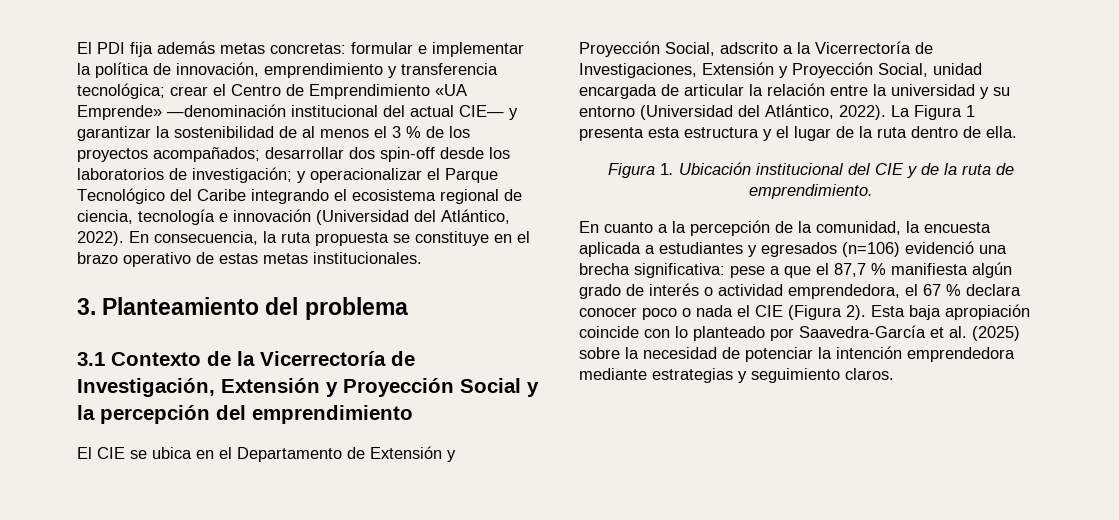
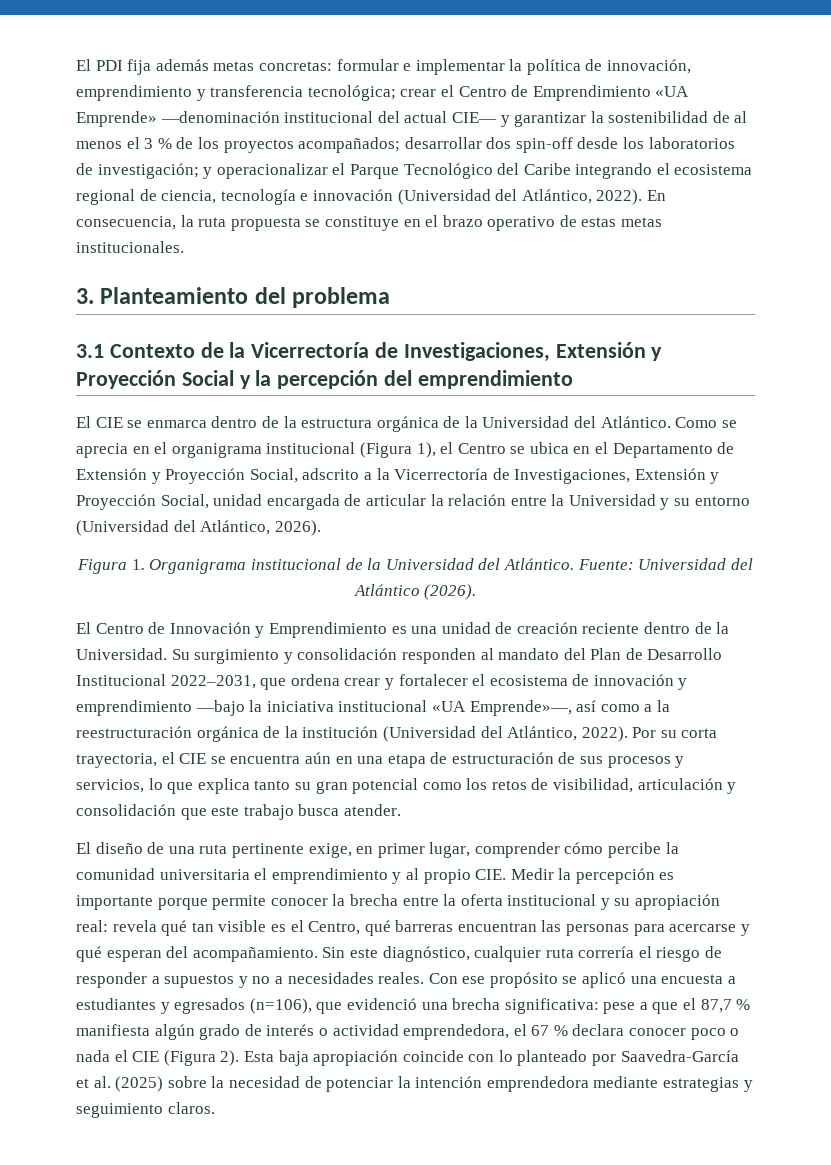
- 3.1 Contexto de la Vicerrectoría de Investigación, Extensión y Proyección Social y la percepción del emprendimiento
+ 3.1 Contexto de la Vicerrectoría de Investigaciones, Extensión y Proyección Social y la percepción del emprendimiento
- El CIE se ubica en el Departamento de Extensión y Proyección Social, adscrito a la Vicerrectoría de Investigaciones, Extensión y Proyección Social, unidad encargada de articular la relación entre la universidad y su entorno (Universidad del Atlántico, 2022). La Figura 1 presenta esta estructura y el lugar de la ruta dentro de ella.
- Figura 1. Ubicación institucional del CIE y de la ruta de emprendimiento.
- En cuanto a la percepción de la comunidad, la encuesta aplicada a estudiantes y egresados (n=106) evidenció una brecha significativa:
+ El CIE se enmarca dentro de la estructura orgánica de la Universidad del Atlántico. Como se aprecia en el organigrama institucional (Figura 1), el Centro se ubica en el Departamento de Extensión y Proyección Social, adscrito a la Vicerrectoría de Investigaciones, Extensión y Proyección Social, unidad encargada de articular la relación entre la Universidad y su entorno (Universidad del Atlántico, 2026).
+ Figura 1. Organigrama institucional de la Universidad del Atlántico. Fuente: Universidad del Atlántico (2026).
+ El Centro de Innovación y Emprendimiento es una unidad de creación reciente dentro de la Universidad. Su surgimiento y consolidación responden al mandato del Plan de Desarrollo Institucional 2022–2031, que ordena crear y fortalecer el ecosistema de innovación y emprendimiento —bajo la iniciativa institucional «UA Emprende»—, así como a la reestructuración orgánica de la institución (Universidad del Atlántico, 2022). Por su corta trayectoria, el CIE se encuentra aún en una etapa de estructuración de sus procesos y servicios, lo que explica tanto su gran potencial como los retos de visibilidad, articulación y consolidación que este trabajo busca atender.
+ El diseño de una ruta pertinente exige, en primer lugar, comprender cómo percibe la comunidad universitaria el emprendimiento y al propio CIE. Medir la percepción es importante porque permite conocer la brecha entre la oferta institucional y su apropiación real: revela qué tan visible es el Centro, qué barreras encuentran las personas para acercarse y qué esperan del acompañamiento. Sin este diagnóstico, cualquier ruta correría el riesgo de responder a supuestos y no a necesidades reales. Con ese propósito se aplicó una encuesta a estudiantes y egresados (n=106), que evidenció una brecha significativa:

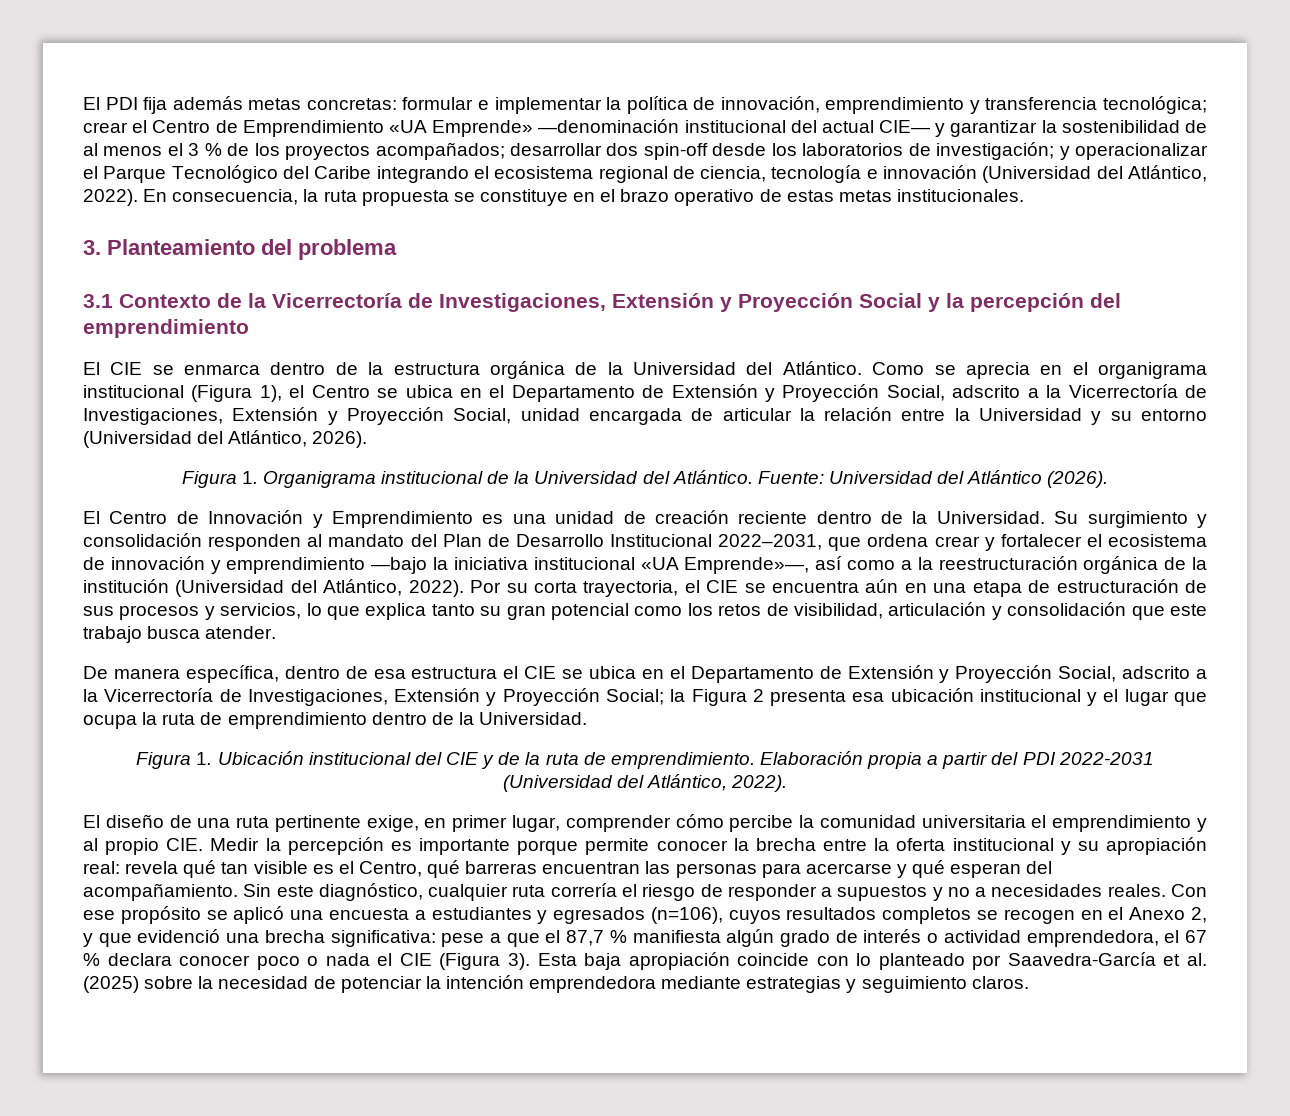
+ De manera específica, dentro de esa estructura el CIE se ubica en el Departamento de Extensión y Proyección Social, adscrito a la Vicerrectoría de Investigaciones, Extensión y Proyección Social; la Figura 2 presenta esa ubicación institucional y el lugar que ocupa la ruta de emprendimiento dentro de la Universidad.
+ Figura 1. Ubicación institucional del CIE y de la ruta de emprendimiento. Elaboración propia a partir del PDI 2022-2031 (Universidad del Atlántico, 2022).
- Con ese propósito se aplicó una encuesta a estudiantes y egresados (n=106), que evidenció una brecha significativa: pese a que el 87,7 % manifiesta algún grado de interés o actividad emprendedora, el 67 % declara conocer poco o nada el CIE (Figura 2).
+ Con ese propósito se aplicó una encuesta a estudiantes y egresados (n=106), cuyos resultados completos se recogen en el Anexo 2, y que evidenció una brecha significativa: pese a que el 87,7 % manifiesta algún grado de interés o actividad emprendedora, el 67 % declara conocer poco o nada el CIE (Figura 3).

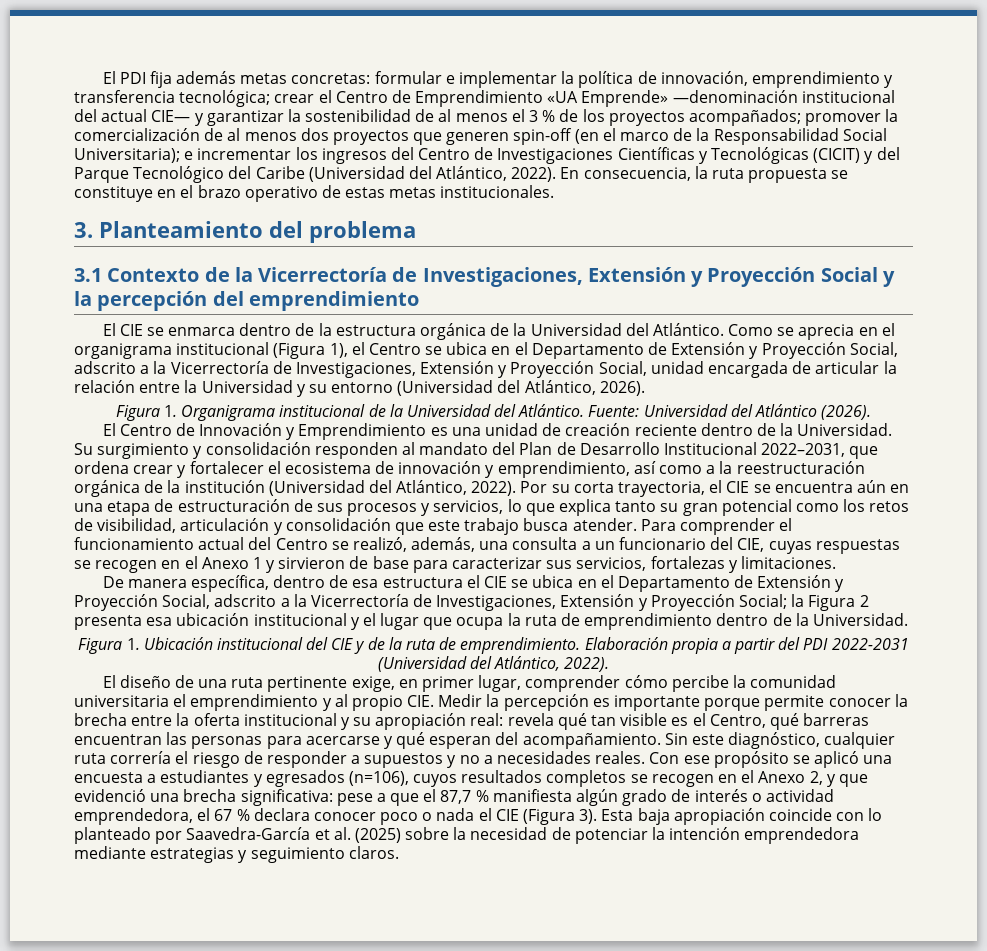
- El PDI fija además metas concretas: formular e implementar la política de innovación, emprendimiento y transferencia tecnológica; crear el Centro de Emprendimiento «UA Emprende» —denominación institucional del actual CIE— y garantizar la sostenibilidad de al menos el 3 % de los proyectos acompañados; desarrollar dos spin-off desde los laboratorios de investigación; y operacionalizar el Parque Tecnológico del Caribe integrando el ecosistema regional de ciencia, tecnología e innovación (Universidad del Atlántico, 2022).
+ El PDI fija además metas concretas: formular e implementar la política de innovación, emprendimiento y transferencia tecnológica; crear el Centro de Emprendimiento «UA Emprende» —denominación institucional del actual CIE— y garantizar la sostenibilidad de al menos el 3 % de los proyectos acompañados; promover la comercialización de al menos dos proyectos que generen spin-off (en el marco de la Responsabilidad Social Universitaria); e incrementar los ingresos del Centro de Investigaciones Científicas y Tecnológicas (CICIT) y del Parque Tecnológico del Caribe (Universidad del Atlántico, 2022).
- Su surgimiento y consolidación responden al mandato del Plan de Desarrollo Institucional 2022–2031, que ordena crear y fortalecer el ecosistema de innovación y emprendimiento —bajo la iniciativa institucional «UA Emprende»—, así como a la reestructuración orgánica de la institución (Universidad del Atlántico, 2022).
+ Su surgimiento y consolidación responden al mandato del Plan de Desarrollo Institucional 2022–2031, que ordena crear y fortalecer el ecosistema de innovación y emprendimiento, así como a la reestructuración orgánica de la institución (Universidad del Atlántico, 2022).
+ Para comprender el funcionamiento actual del Centro se realizó, además, una consulta a un funcionario del CIE, cuyas respuestas se recogen en el Anexo 1 y sirvieron de base para caracterizar sus servicios, fortalezas y limitaciones.

